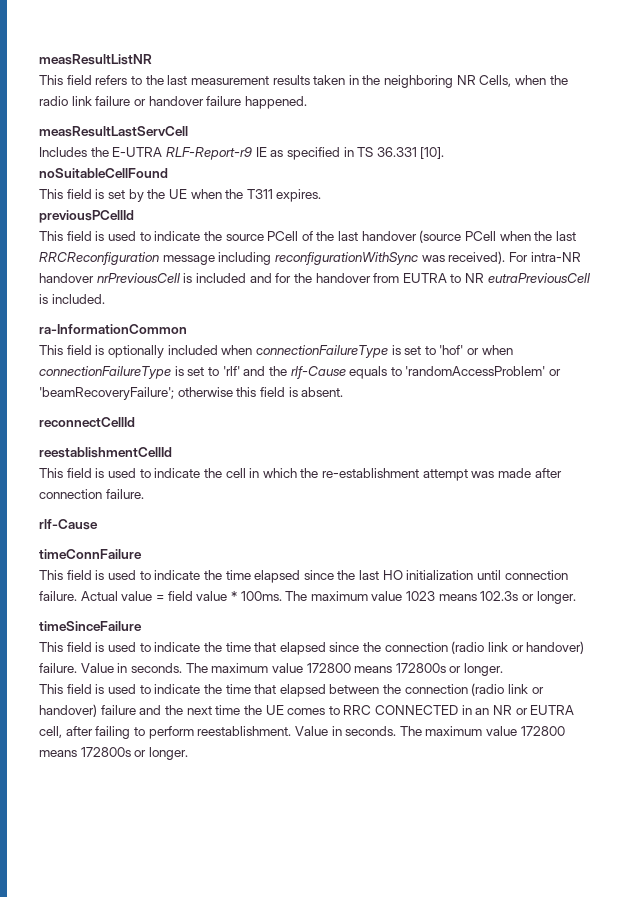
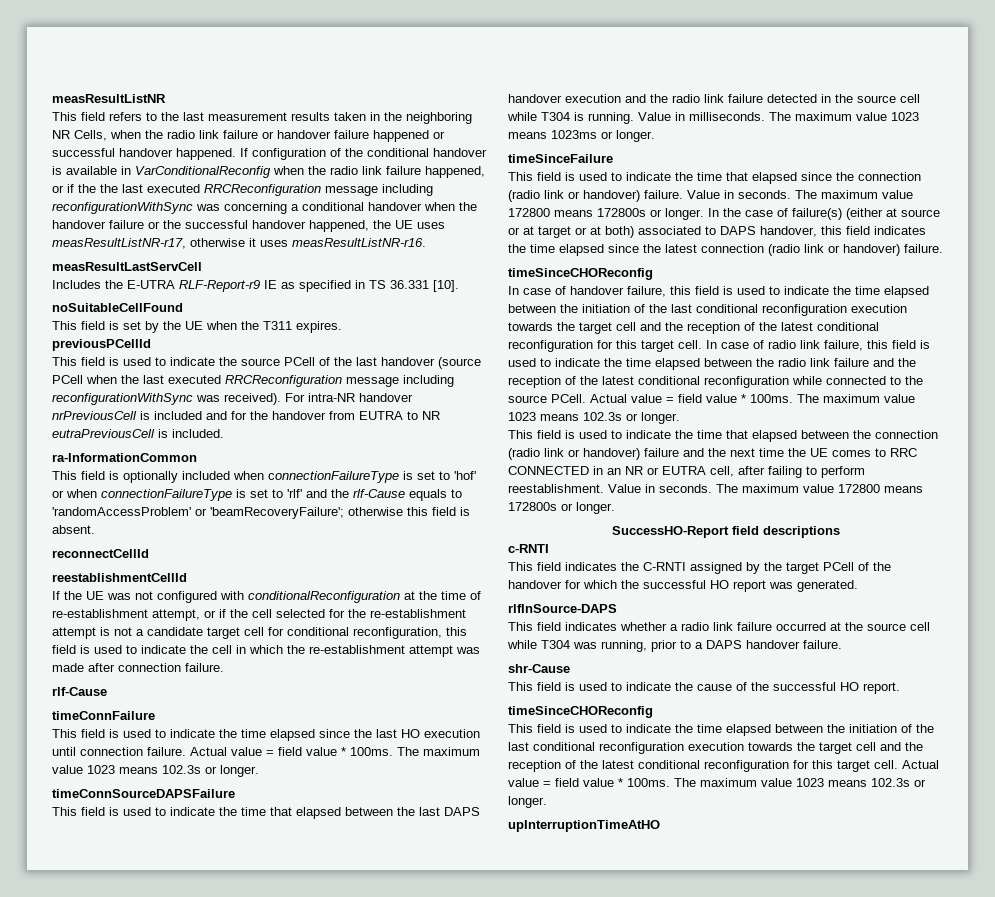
- This field refers to the last measurement results taken in the neighboring NR Cells, when the radio link failure or handover failure happened.
+ This field refers to the last measurement results taken in the neighboring NR Cells, when the radio link failure or handover failure happened or successful handover happened. If configuration of the conditional handover is available in VarConditionalReconfig when the radio link failure happened, or if the the last executed RRCReconfiguration message including reconfigurationWithSync was concerning a conditional handover when the handover failure or the successful handover happened, the UE uses measResultListNR-r17, otherwise it uses measResultListNR-r16.
- This field is used to indicate the source PCell of the last handover (source PCell when the last RRCReconfiguration message including reconfigurationWithSync was received).
+ This field is used to indicate the source PCell of the last handover (source PCell when the last executed RRCReconfiguration message including reconfigurationWithSync was received).
- This field is used to indicate the cell in which the re-establishment attempt was made after connection failure.
+ If the UE was not configured with conditionalReconfiguration at the time of re-establishment attempt, or if the cell selected for the re-establishment attempt is not a candidate target cell for conditional reconfiguration, this field is used to indicate the cell in which the re-establishment attempt was made after connection failure.
- This field is used to indicate the time elapsed since the last HO initialization until connection failure.
+ This field is used to indicate the time elapsed since the last HO execution until connection failure.
+ timeConnSourceDAPSFailure
+ This field is used to indicate the time that elapsed between the last DAPS handover execution and the radio link failure detected in the source cell while T304 is running. Value in milliseconds. The maximum value 1023 means 1023ms or longer.
+ In the case of failure(s) (either at source or at target or at both) associated to DAPS handover, this field indicates the time elapsed since the latest connection (radio link or handover) failure.
+ timeSinceCHOReconfig
+ In case of handover failure, this field is used to indicate the time elapsed between the initiation of the last conditional reconfiguration execution towards the target cell and the reception of the latest conditional reconfiguration for this target cell. In case of radio link failure, this field is used to indicate the time elapsed between the radio link failure and the reception of the latest conditional reconfiguration while connected to the source PCell. Actual value = field value * 100ms. The maximum value 1023 means 102.3s or longer.
+ SuccessHO-Report field descriptions
+ c-RNTI
+ This field indicates the C-RNTI assigned by the target PCell of the handover for which the successful HO report was generated.
+ rlfInSource-DAPS
+ This field indicates whether a radio link failure occurred at the source cell while T304 was running, prior to a DAPS handover failure.
+ shr-Cause
+ This field is used to indicate the cause of the successful HO report.
+ timeSinceCHOReconfig
+ This field is used to indicate the time elapsed between the initiation of the last conditional reconfiguration execution towards the target cell and the reception of the latest conditional reconfiguration for this target cell. Actual value = field value * 100ms. The maximum value 1023 means 102.3s or longer.
+ upInterruptionTimeAtHO

